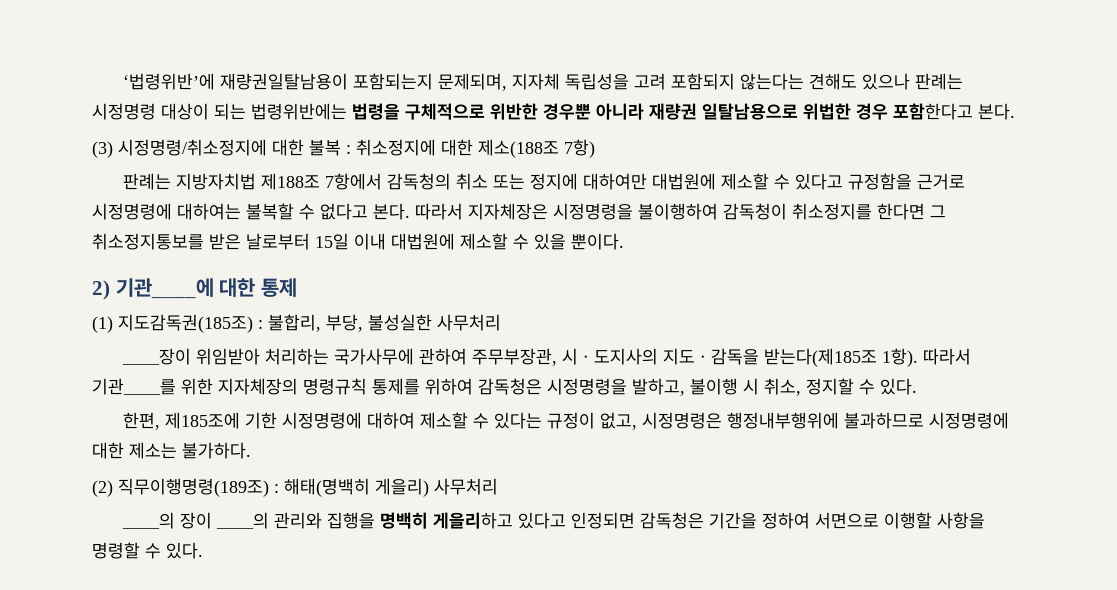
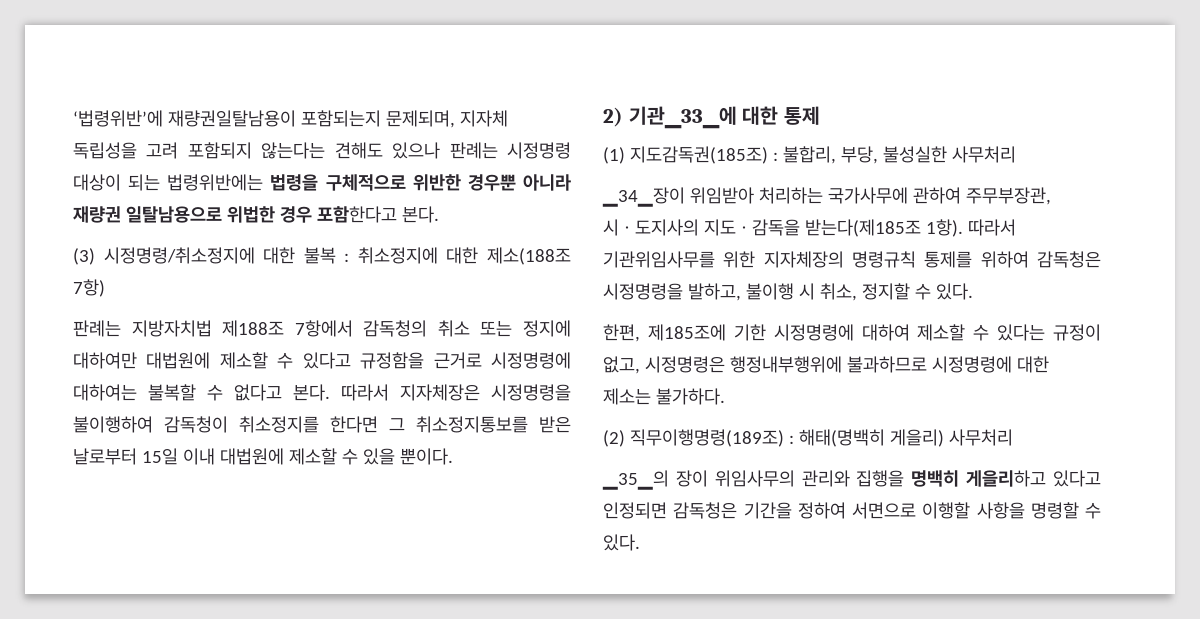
- 2) 기관____에 대한 통제
+ 2) 기관▁33▁에 대한 통제
- ____장이 위임받아 처리하는 국가사무에 관하여 주무부장관, 시ㆍ도지사의 지도ㆍ감독을 받는다(제185조 1항).
+ ▁34▁장이 위임받아 처리하는 국가사무에 관하여 주무부장관, 시ㆍ도지사의 지도ㆍ감독을 받는다(제185조 1항).
- 따라서 기관____를 위한 지자체장의 명령규칙 통제를 위하여 감독청은 시정명령을 발하고, 불이행 시 취소, 정지할 수 있다.
+ 따라서 기관위임사무를 위한 지자체장의 명령규칙 통제를 위하여 감독청은 시정명령을 발하고, 불이행 시 취소, 정지할 수 있다.
- ____의 장이 ____의 관리와 집행을 명백히 게을리하고 있다고 인정되면 감독청은 기간을 정하여 서면으로 이행할 사항을 명령할 수 있다.
+ ▁35▁의 장이 위임사무의 관리와 집행을 명백히 게을리하고 있다고 인정되면 감독청은 기간을 정하여 서면으로 이행할 사항을 명령할 수 있다.

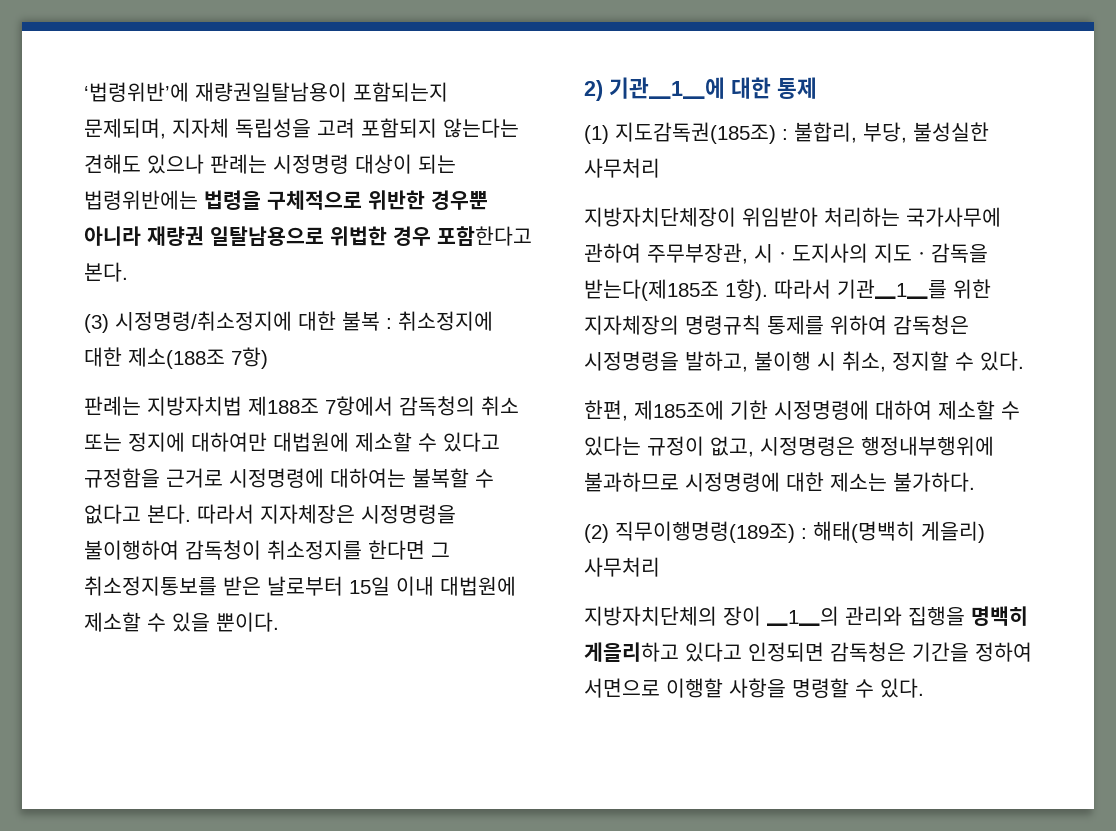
- 2) 기관▁33▁에 대한 통제
+ 2) 기관▁1▁에 대한 통제
- ▁34▁장이 위임받아 처리하는 국가사무에 관하여 주무부장관, 시ㆍ도지사의 지도ㆍ감독을 받는다(제185조 1항).
+ 지방자치단체장이 위임받아 처리하는 국가사무에 관하여 주무부장관, 시ㆍ도지사의 지도ㆍ감독을 받는다(제185조 1항).
- 따라서 기관위임사무를 위한 지자체장의 명령규칙 통제를 위하여 감독청은 시정명령을 발하고, 불이행 시 취소, 정지할 수 있다.
+ 따라서 기관▁1▁를 위한 지자체장의 명령규칙 통제를 위하여 감독청은 시정명령을 발하고, 불이행 시 취소, 정지할 수 있다.
- ▁35▁의 장이 위임사무의 관리와 집행을 명백히 게을리하고 있다고 인정되면 감독청은 기간을 정하여 서면으로 이행할 사항을 명령할 수 있다.
+ 지방자치단체의 장이 ▁1▁의 관리와 집행을 명백히 게을리하고 있다고 인정되면 감독청은 기간을 정하여 서면으로 이행할 사항을 명령할 수 있다.

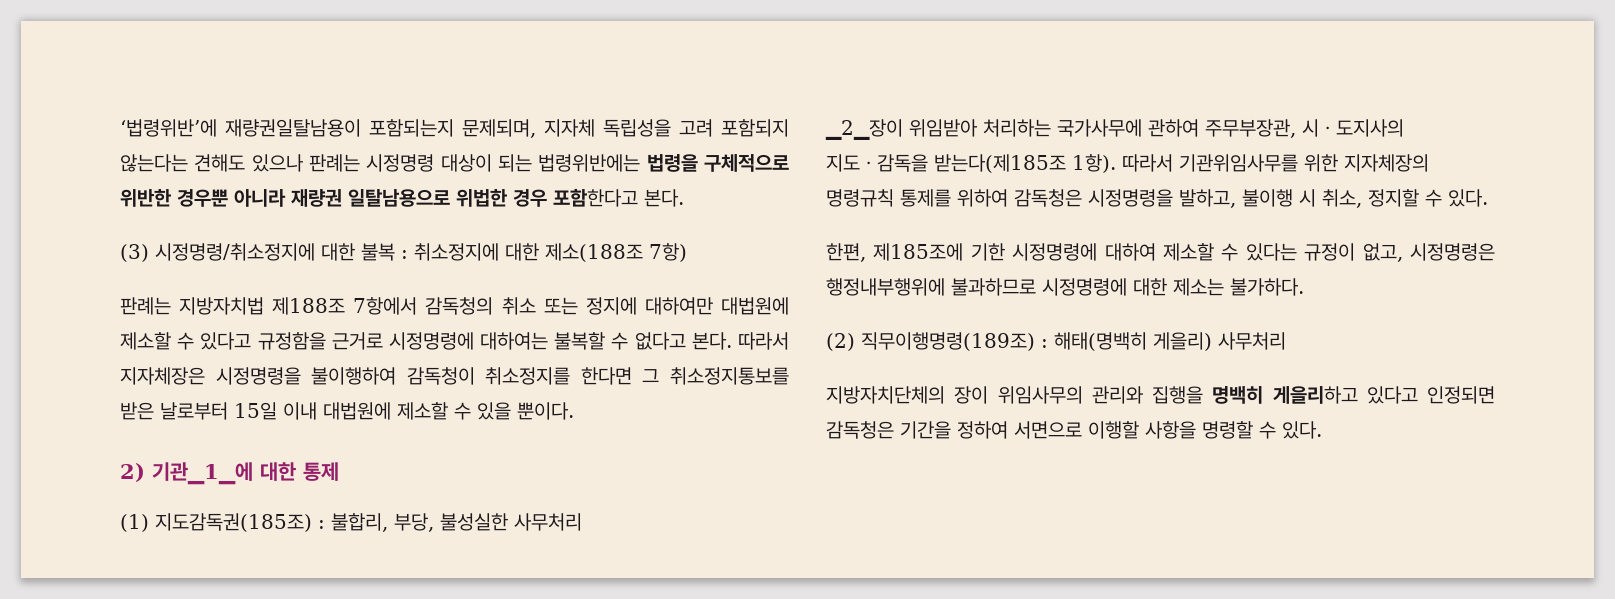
- 지방자치단체장이 위임받아 처리하는 국가사무에 관하여 주무부장관, 시ㆍ도지사의 지도ㆍ감독을 받는다(제185조 1항).
+ ▁2▁장이 위임받아 처리하는 국가사무에 관하여 주무부장관, 시ㆍ도지사의 지도ㆍ감독을 받는다(제185조 1항).
- 따라서 기관▁1▁를 위한 지자체장의 명령규칙 통제를 위하여 감독청은 시정명령을 발하고, 불이행 시 취소, 정지할 수 있다.
+ 따라서 기관위임사무를 위한 지자체장의 명령규칙 통제를 위하여 감독청은 시정명령을 발하고, 불이행 시 취소, 정지할 수 있다.
- 지방자치단체의 장이 ▁1▁의 관리와 집행을 명백히 게을리하고 있다고 인정되면 감독청은 기간을 정하여 서면으로 이행할 사항을 명령할 수 있다.
+ 지방자치단체의 장이 위임사무의 관리와 집행을 명백히 게을리하고 있다고 인정되면 감독청은 기간을 정하여 서면으로 이행할 사항을 명령할 수 있다.

